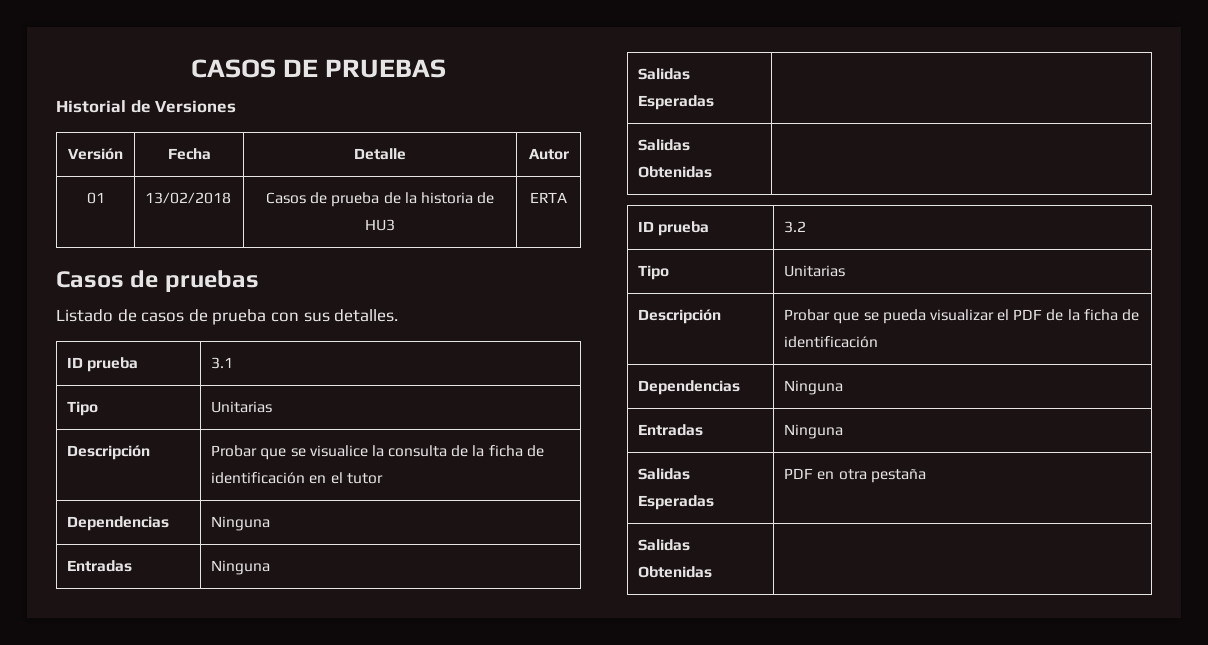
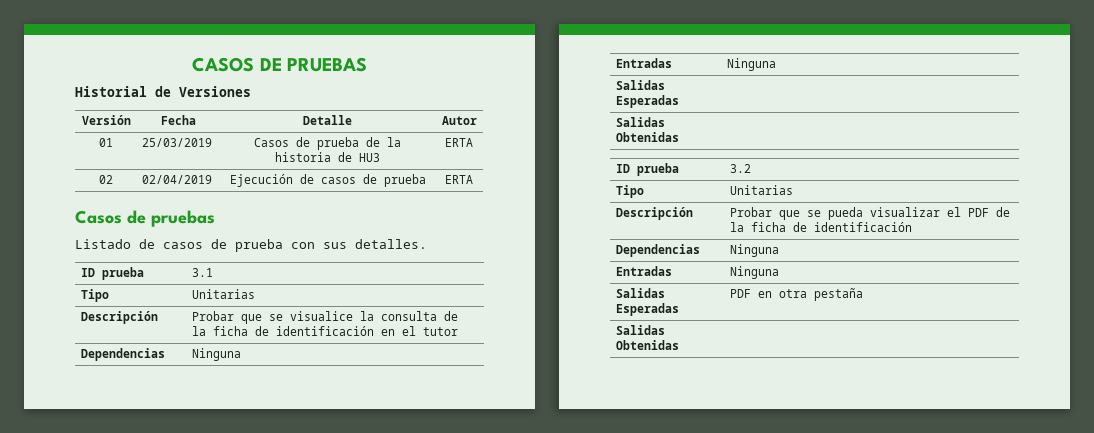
- 01 | 13/02/2018 | Casos de prueba de la historia de HU3 | ERTA
+ 01 | 25/03/2019 | Casos de prueba de la historia de HU3 | ERTA
+ 02 | 02/04/2019 | Ejecución de casos de prueba | ERTA

